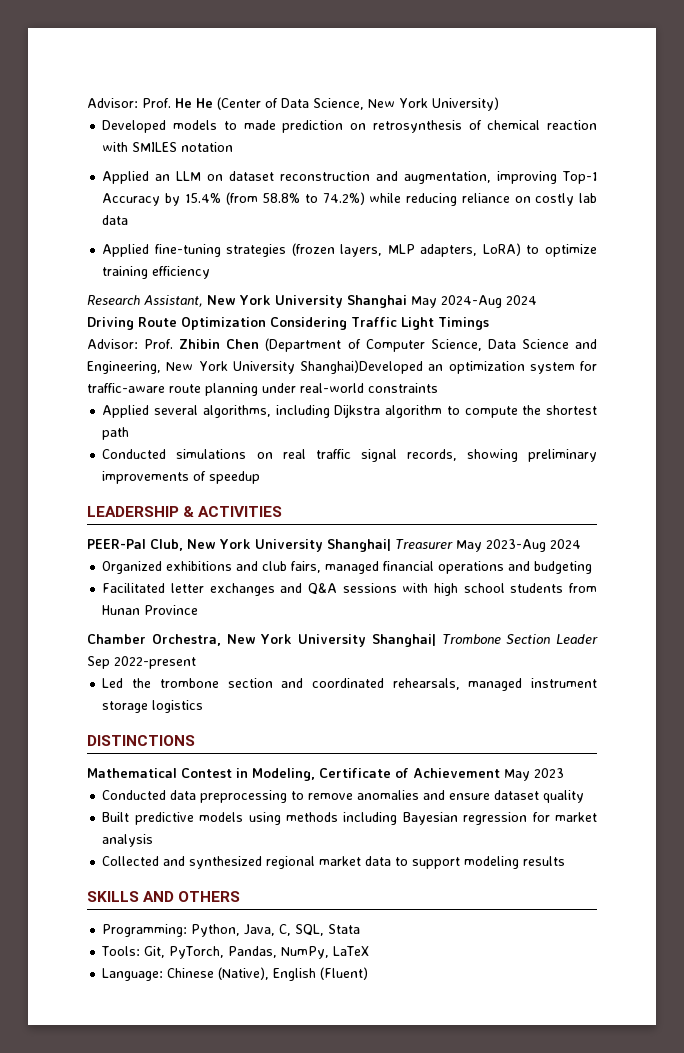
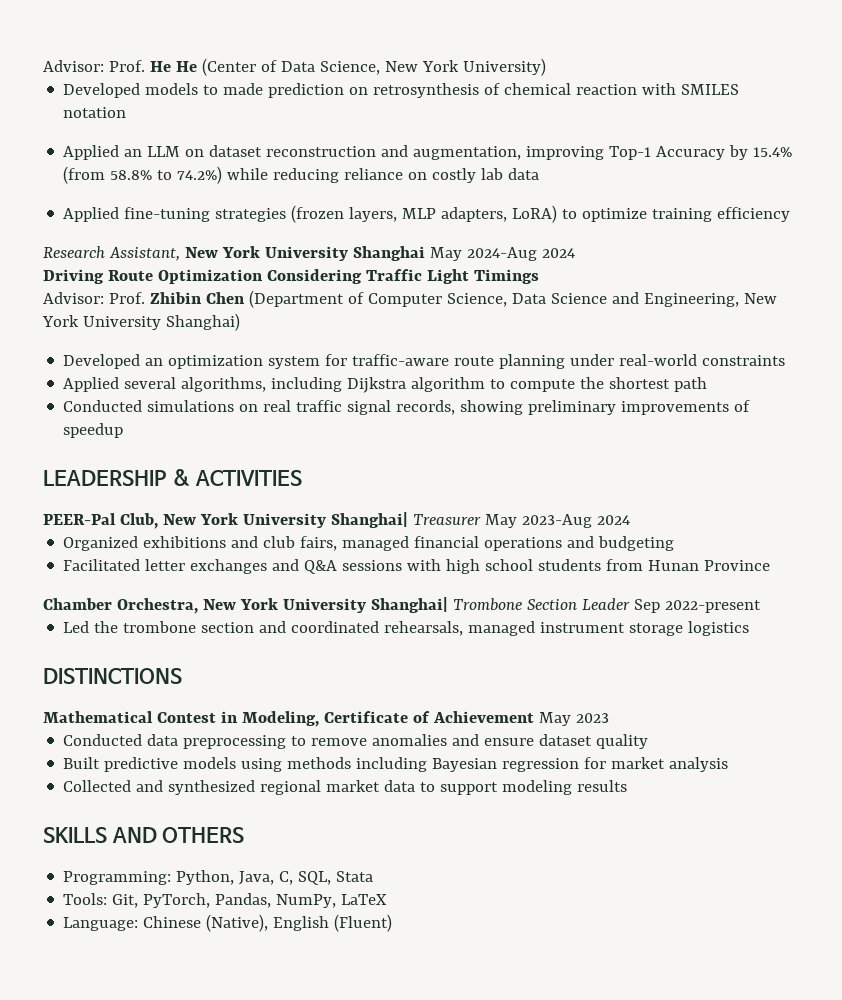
- Advisor: Prof. Zhibin Chen (Department of Computer Science, Data Science and Engineering, New York University Shanghai)Developed an optimization system for traffic-aware route planning under real-world constraints
+ Advisor: Prof. Zhibin Chen (Department of Computer Science, Data Science and Engineering, New York University Shanghai)
+ Developed an optimization system for traffic-aware route planning under real-world constraints

